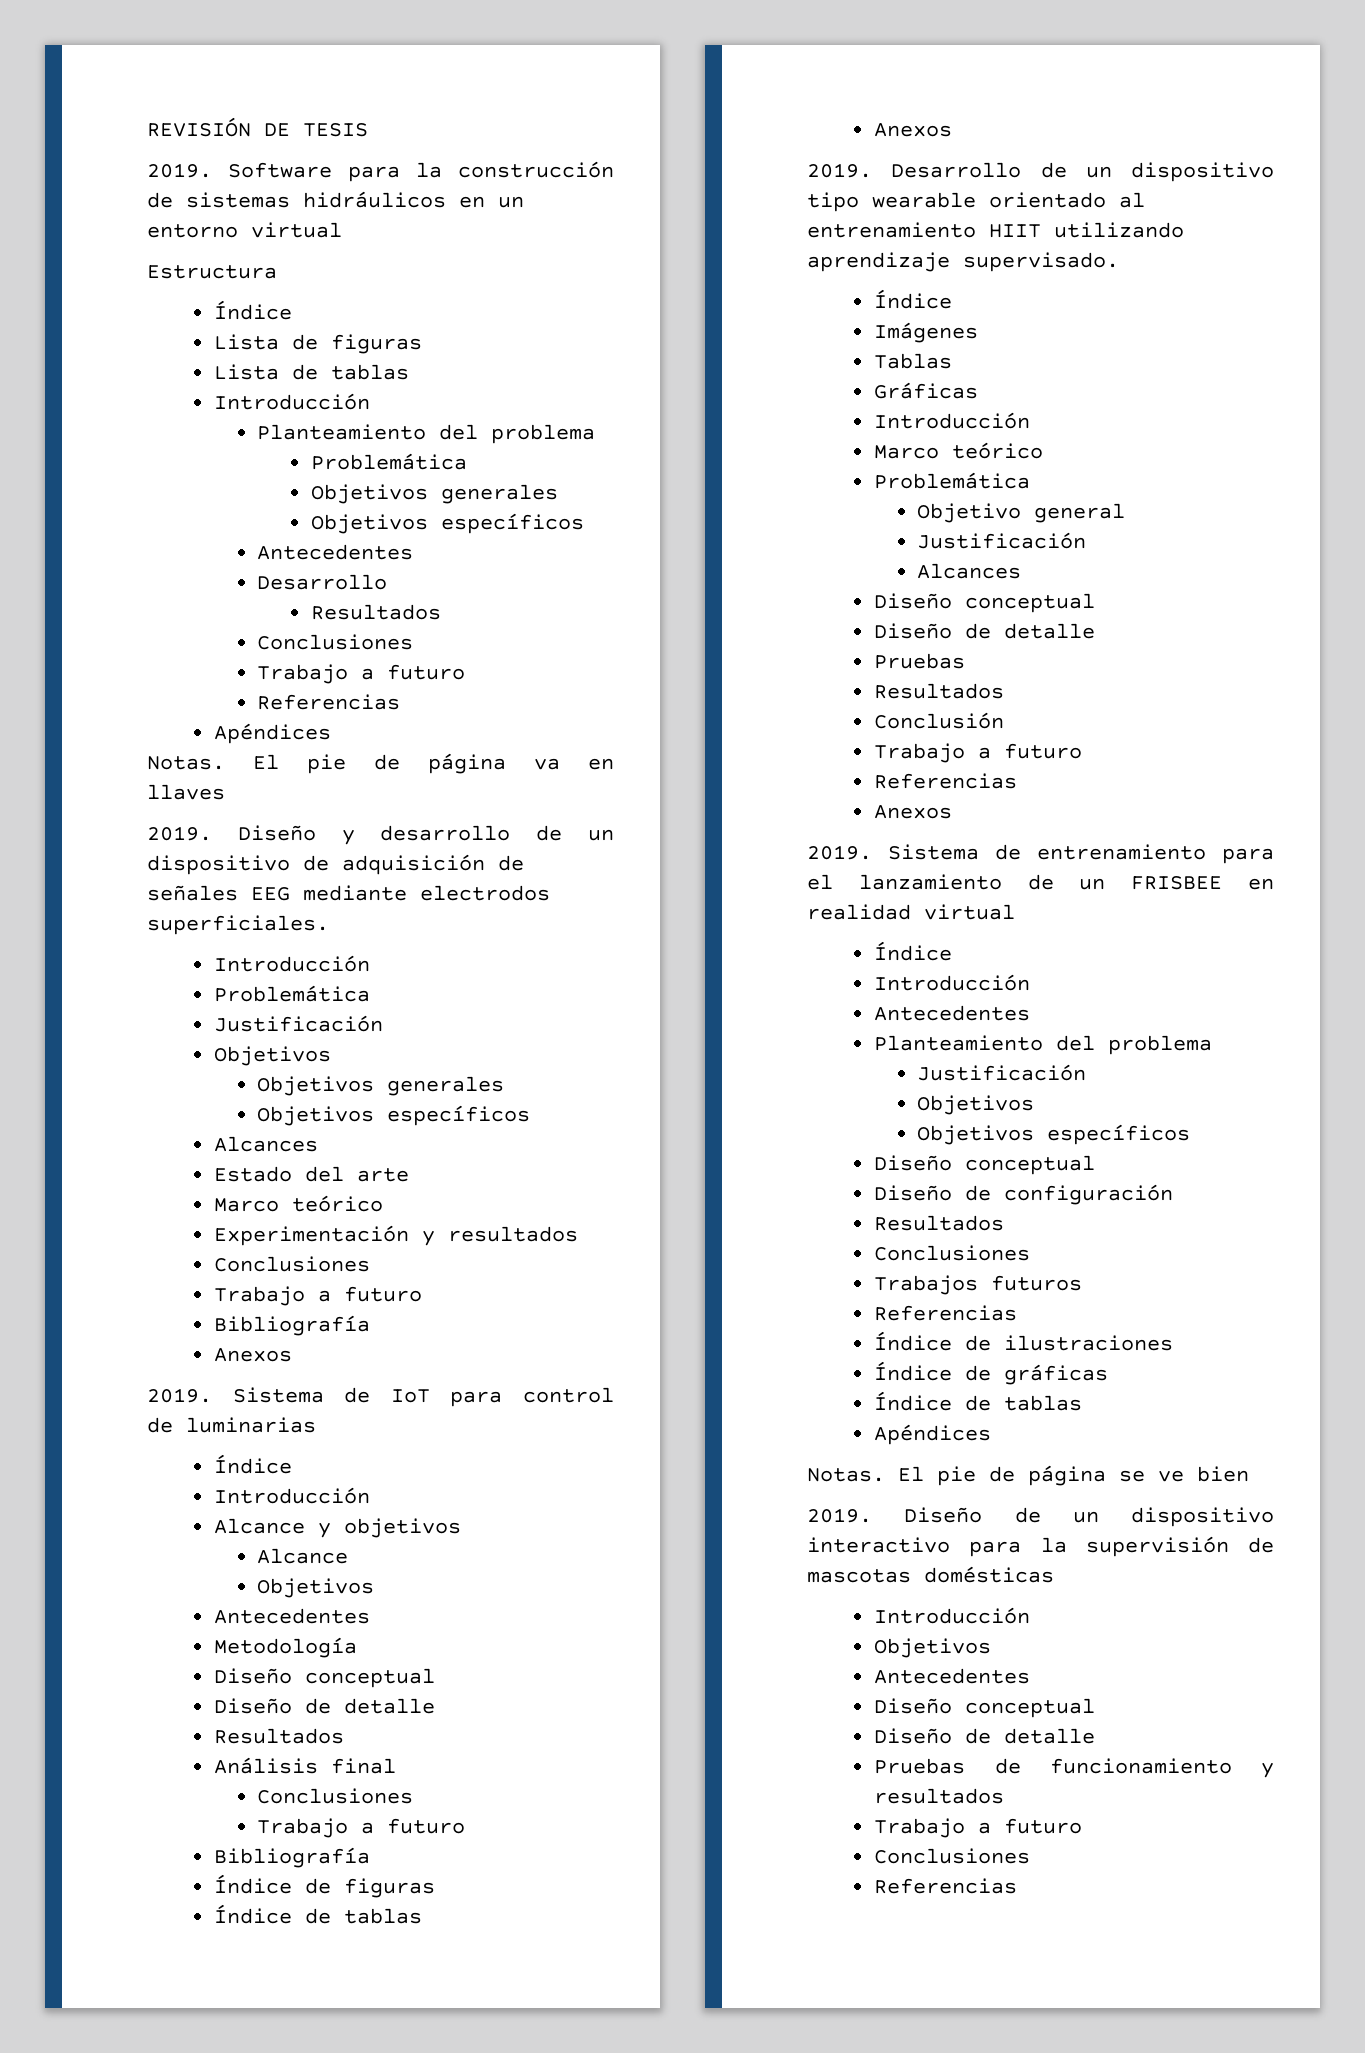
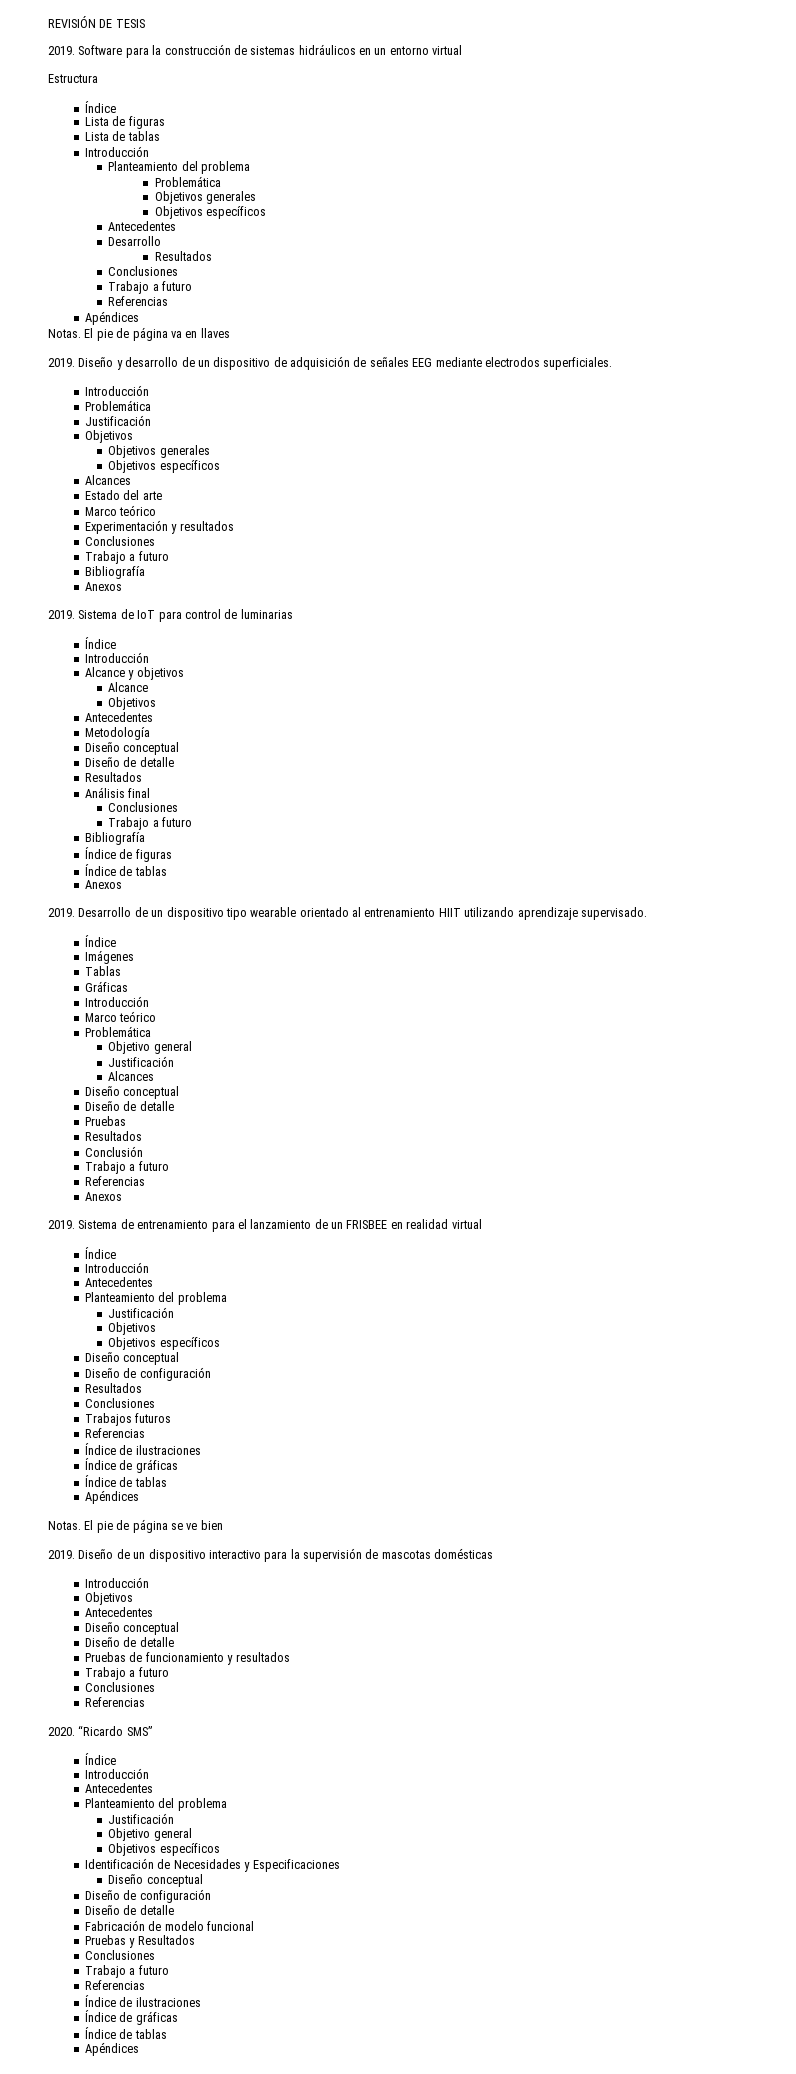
+ 2020. “Ricardo SMS”
+ Índice
+ Introducción
+ Antecedentes
+ Planteamiento del problema
+ Justificación
+ Objetivo general
+ Objetivos específicos
+ Identificación de Necesidades y Especificaciones
+ Diseño conceptual
+ Diseño de configuración
+ Diseño de detalle
+ Fabricación de modelo funcional
+ Pruebas y Resultados
+ Conclusiones
+ Trabajo a futuro
+ Referencias
+ Índice de ilustraciones
+ Índice de gráficas
+ Índice de tablas
+ Apéndices

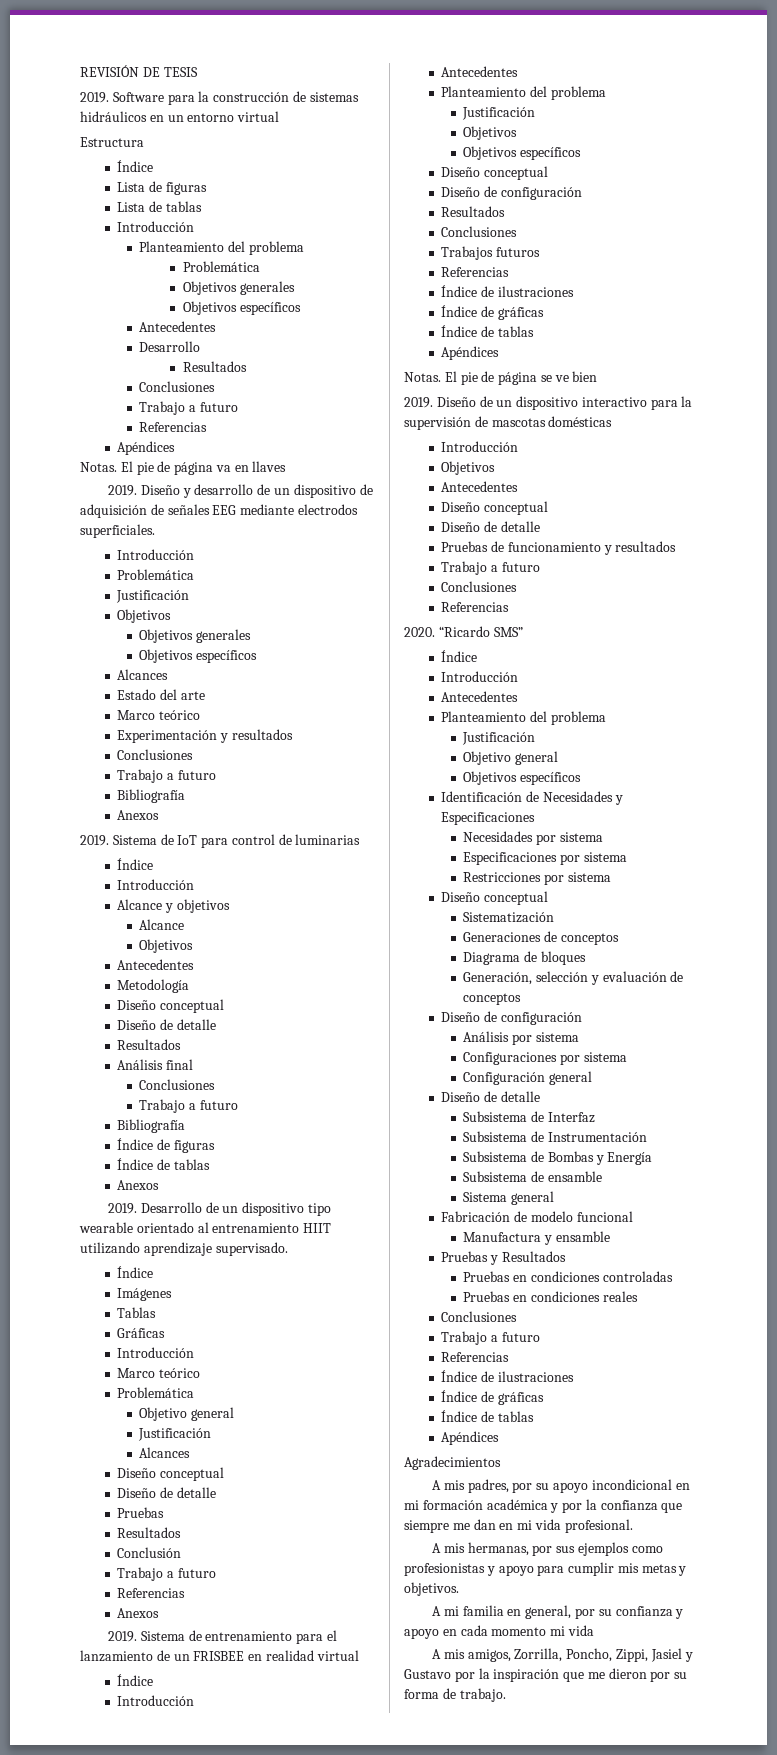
  Identificación de Necesidades y Especificaciones
+ Necesidades por sistema
+ Especificaciones por sistema
+ Restricciones por sistema
  Diseño conceptual
+ Sistematización
+ Generaciones de conceptos
+ Diagrama de bloques
+ Generación, selección y evaluación de conceptos
  Diseño de configuración
+ Análisis por sistema
+ Configuraciones por sistema
+ Configuración general
  Diseño de detalle
+ Subsistema de Interfaz
+ Subsistema de Instrumentación
+ Subsistema de Bombas y Energía
+ Subsistema de ensamble
+ Sistema general
+ Manufactura y ensamble
+ Pruebas en condiciones controladas
+ Pruebas en condiciones reales
+ Agradecimientos
+ A mis padres, por su apoyo incondicional en mi formación académica y por la confianza que siempre me dan en mi vida profesional.
+ A mis hermanas, por sus ejemplos como profesionistas y apoyo para cumplir mis metas y objetivos.
+ A mi familia en general, por su confianza y apoyo en cada momento mi vida
+ A mis amigos, Zorrilla, Poncho, Zippi, Jasiel y Gustavo por la inspiración que me dieron por su forma de trabajo.

